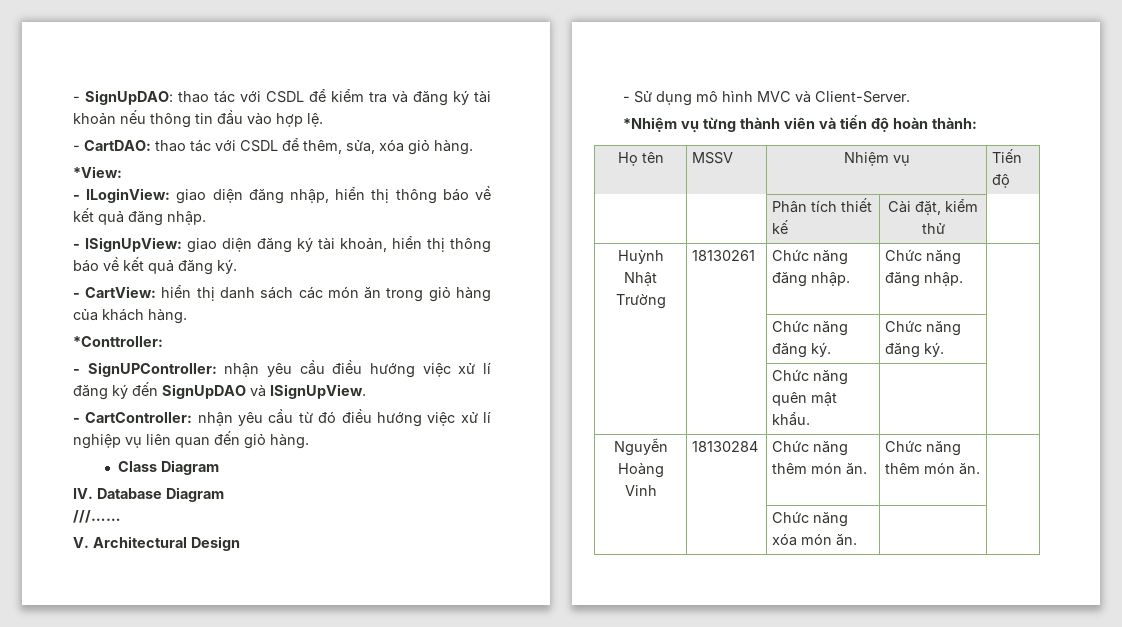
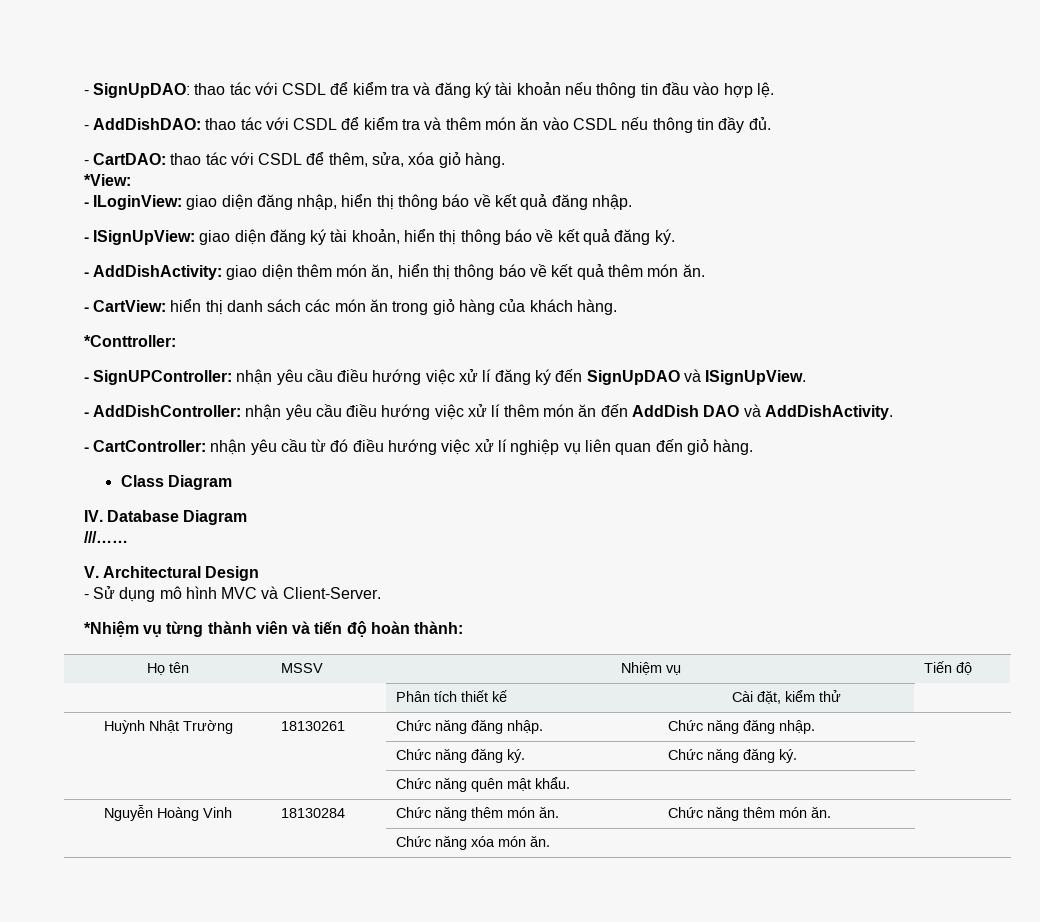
+ - AddDishDAO: thao tác với CSDL để kiểm tra và thêm món ăn vào CSDL nếu thông tin đầy đủ.
+ - AddDishActivity: giao diện thêm món ăn, hiển thị thông báo về kết quả thêm món ăn.
+ - AddDishController: nhận yêu cầu điều hướng việc xử lí thêm món ăn đến AddDish DAO và AddDishActivity.

